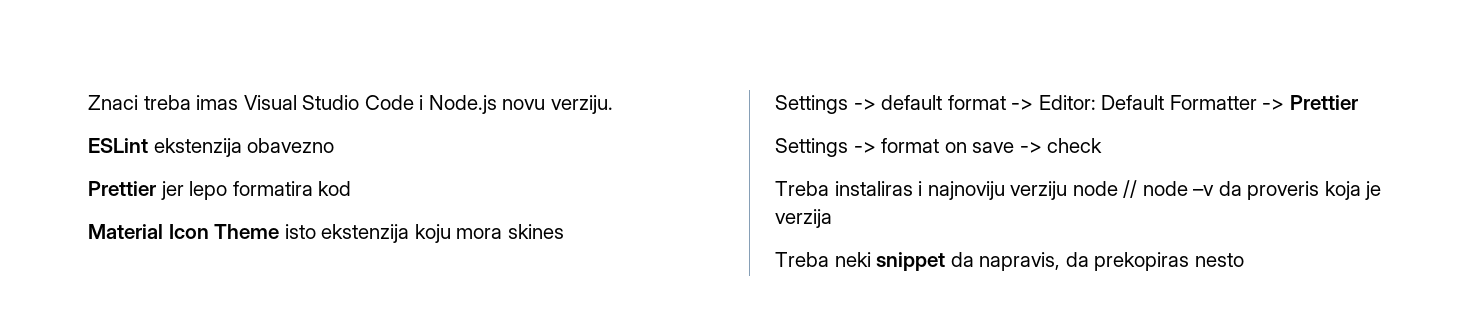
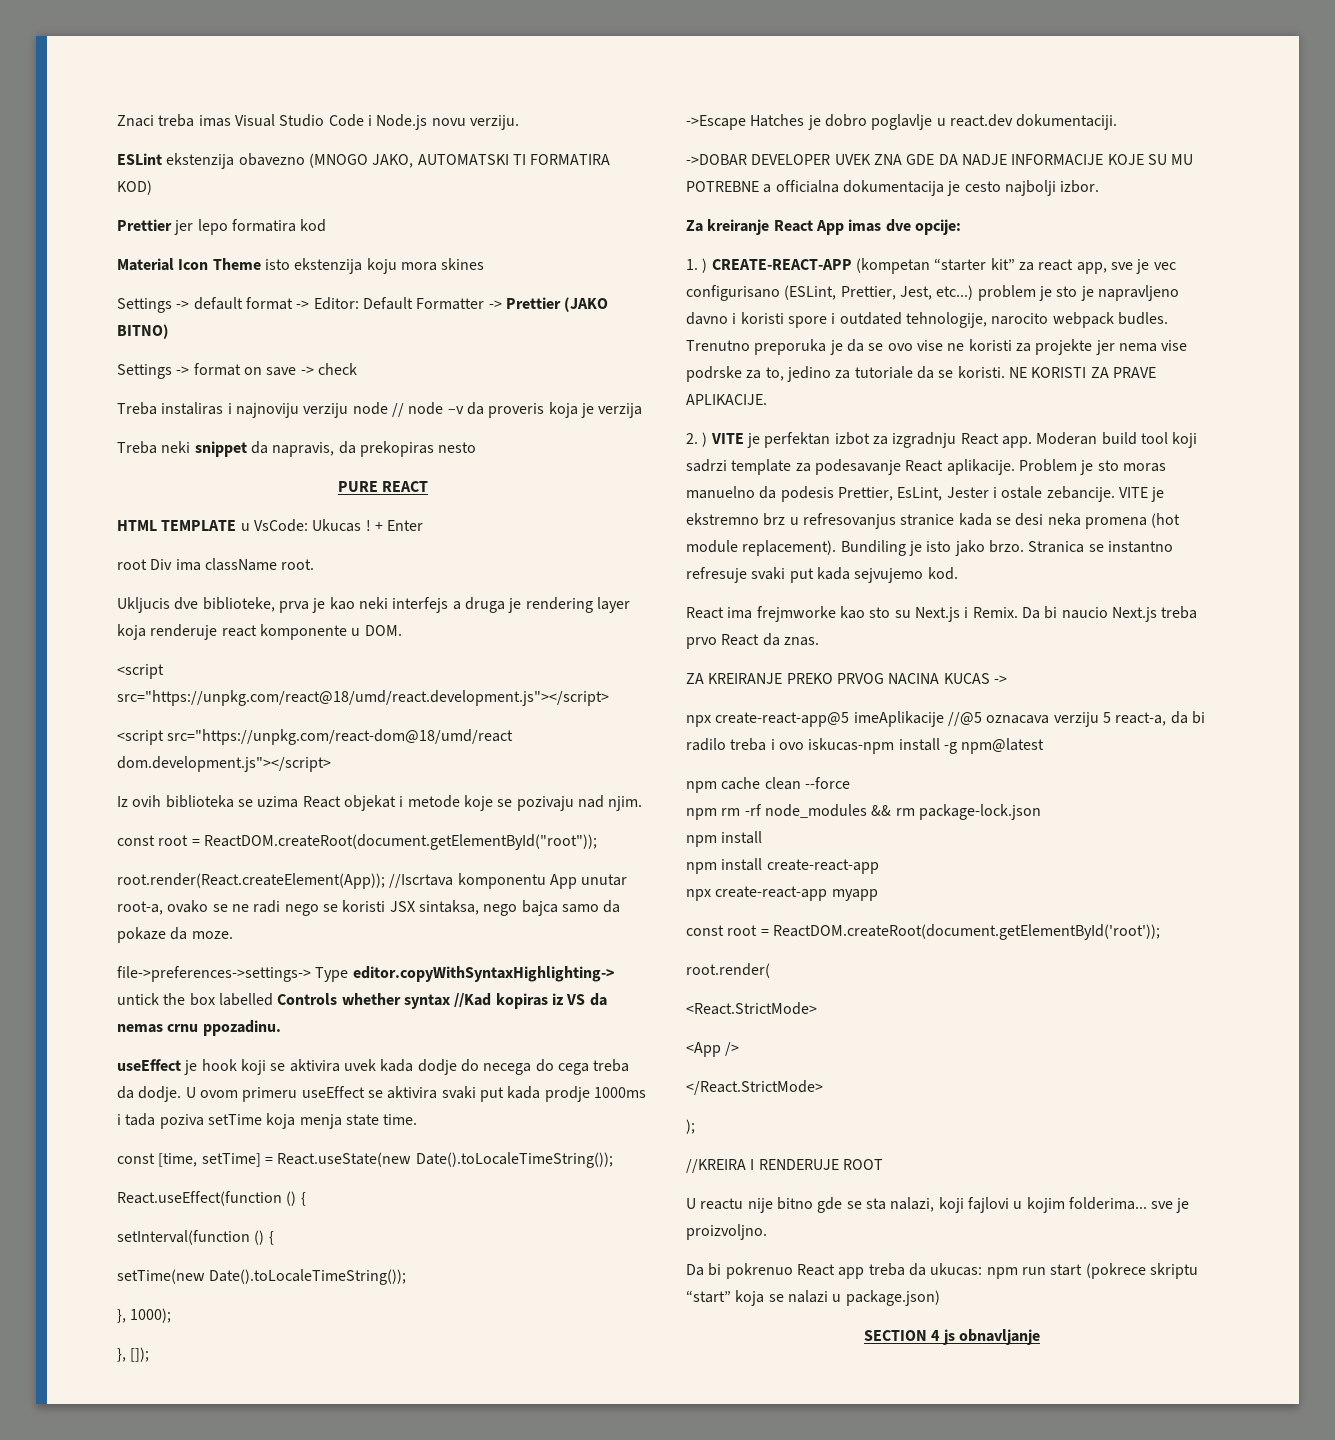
- ESLint ekstenzija obavezno
+ ESLint ekstenzija obavezno (MNOGO JAKO, AUTOMATSKI TI FORMATIRA KOD)
- Settings -> default format -> Editor: Default Formatter -> Prettier
+ Settings -> default format -> Editor: Default Formatter -> Prettier (JAKO BITNO)
+ PURE REACT
+ HTML TEMPLATE u VsCode: Ukucas ! + Enter
+ root Div ima className root.
+ Ukljucis dve biblioteke, prva je kao neki interfejs a druga je rendering layer koja renderuje react komponente u DOM.
+ <script src="https://unpkg.com/react@18/umd/react.development.js"></script>
+ <script src="https://unpkg.com/react-dom@18/umd/react dom.development.js"></script>
+ Iz ovih biblioteka se uzima React objekat i metode koje se pozivaju nad njim.
+ const root = ReactDOM.createRoot(document.getElementById("root"));
+ root.render(React.createElement(App)); //Iscrtava komponentu App unutar root-a, ovako se ne radi nego se koristi JSX sintaksa, nego bajca samo da pokaze da moze.
+ file->preferences->settings-> Type editor.copyWithSyntaxHighlighting-> untick the box labelled Controls whether syntax //Kad kopiras iz VS da nemas crnu ppozadinu.
+ useEffect je hook koji se aktivira uvek kada dodje do necega do cega treba da dodje. U ovom primeru useEffect se aktivira svaki put kada prodje 1000ms i tada poziva setTime koja menja state time.
+ const [time, setTime] = React.useState(new Date().toLocaleTimeString());
+ React.useEffect(function () {
+ setInterval(function () {
+ setTime(new Date().toLocaleTimeString());
+ }, 1000);
+ }, []);
+ ->Escape Hatches je dobro poglavlje u react.dev dokumentaciji.
+ ->DOBAR DEVELOPER UVEK ZNA GDE DA NADJE INFORMACIJE KOJE SU MU POTREBNE a officialna dokumentacija je cesto najbolji izbor.
+ Za kreiranje React App imas dve opcije:
+ 1. ) CREATE-REACT-APP (kompetan “starter kit” za react app, sve je vec configurisano (ESLint, Prettier, Jest, etc...) problem je sto je napravljeno davno i koristi spore i outdated tehnologije, narocito webpack budles. Trenutno preporuka je da se ovo vise ne koristi za projekte jer nema vise podrske za to, jedino za tutoriale da se koristi. NE KORISTI ZA PRAVE APLIKACIJE.
+ 2. ) VITE je perfektan izbot za izgradnju React app. Moderan build tool koji sadrzi template za podesavanje React aplikacije. Problem je sto moras manuelno da podesis Prettier, EsLint, Jester i ostale zebancije. VITE je ekstremno brz u refresovanjus stranice kada se desi neka promena (hot module replacement). Bundiling je isto jako brzo. Stranica se instantno refresuje svaki put kada sejvujemo kod.
+ React ima frejmworke kao sto su Next.js i Remix. Da bi naucio Next.js treba prvo React da znas.
+ ZA KREIRANJE PREKO PRVOG NACINA KUCAS ->
+ npx create-react-app@5 imeAplikacije //@5 oznacava verziju 5 react-a, da bi radilo treba i ovo iskucas-npm install -g npm@latest
+ npm cache clean --force
+ npm rm -rf node_modules && rm package-lock.json
+ npm install
+ npm install create-react-app
+ npx create-react-app myapp
+ const root = ReactDOM.createRoot(document.getElementById('root'));
+ root.render(
+ <React.StrictMode>
+ <App />
+ </React.StrictMode>
+ );
+ //KREIRA I RENDERUJE ROOT
+ U reactu nije bitno gde se sta nalazi, koji fajlovi u kojim folderima... sve je proizvoljno.
+ Da bi pokrenuo React app treba da ukucas: npm run start (pokrece skriptu “start” koja se nalazi u package.json)
+ SECTION 4 js obnavljanje

